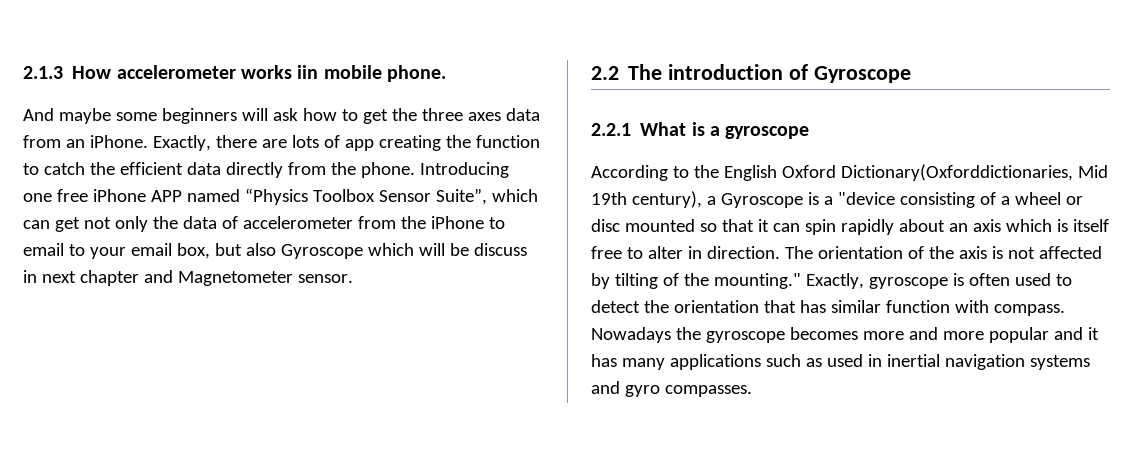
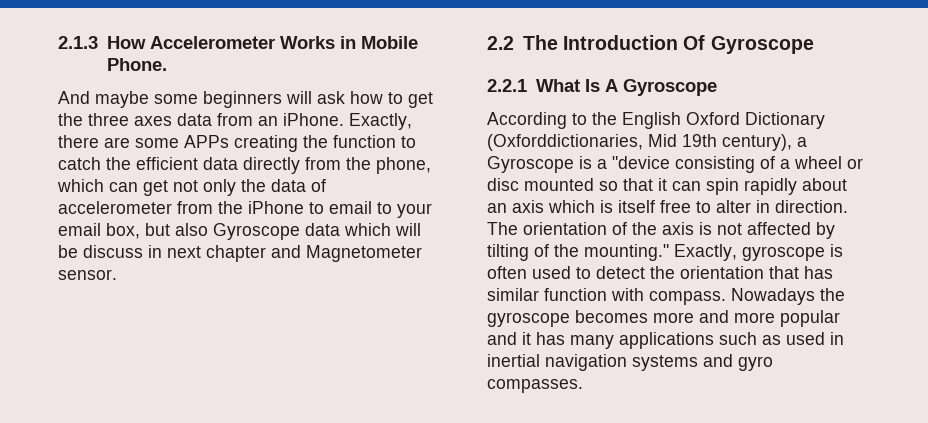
- 2.1.3 How accelerometer works iin mobile phone.
+ 2.1.3 How Accelerometer Works in Mobile Phone.
- Exactly, there are lots of app creating the function to catch the efficient data directly from the phone. Introducing one free iPhone APP named “Physics Toolbox Sensor Suite”, which can get not only the data of accelerometer from the iPhone to email to your email box, but also Gyroscope which will be discuss in next chapter and Magnetometer sensor.
+ Exactly, there are some APPs creating the function to catch the efficient data directly from the phone, which can get not only the data of accelerometer from the iPhone to email to your email box, but also Gyroscope data which will be discuss in next chapter and Magnetometer sensor.
- 2.2 The introduction of Gyroscope
+ 2.2 The Introduction Of Gyroscope
- 2.2.1 What is a gyroscope
+ 2.2.1 What Is A Gyroscope
- According to the English Oxford Dictionary(Oxforddictionaries, Mid 19th century), a Gyroscope is a "device consisting of a wheel or disc mounted so that it can spin rapidly about an axis which is itself free to alter in direction.
+ According to the English Oxford Dictionary (Oxforddictionaries, Mid 19th century), a Gyroscope is a "device consisting of a wheel or disc mounted so that it can spin rapidly about an axis which is itself free to alter in direction.

